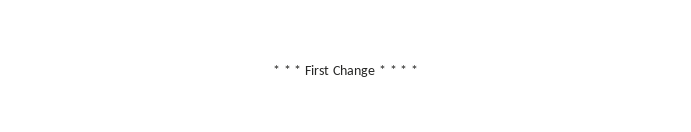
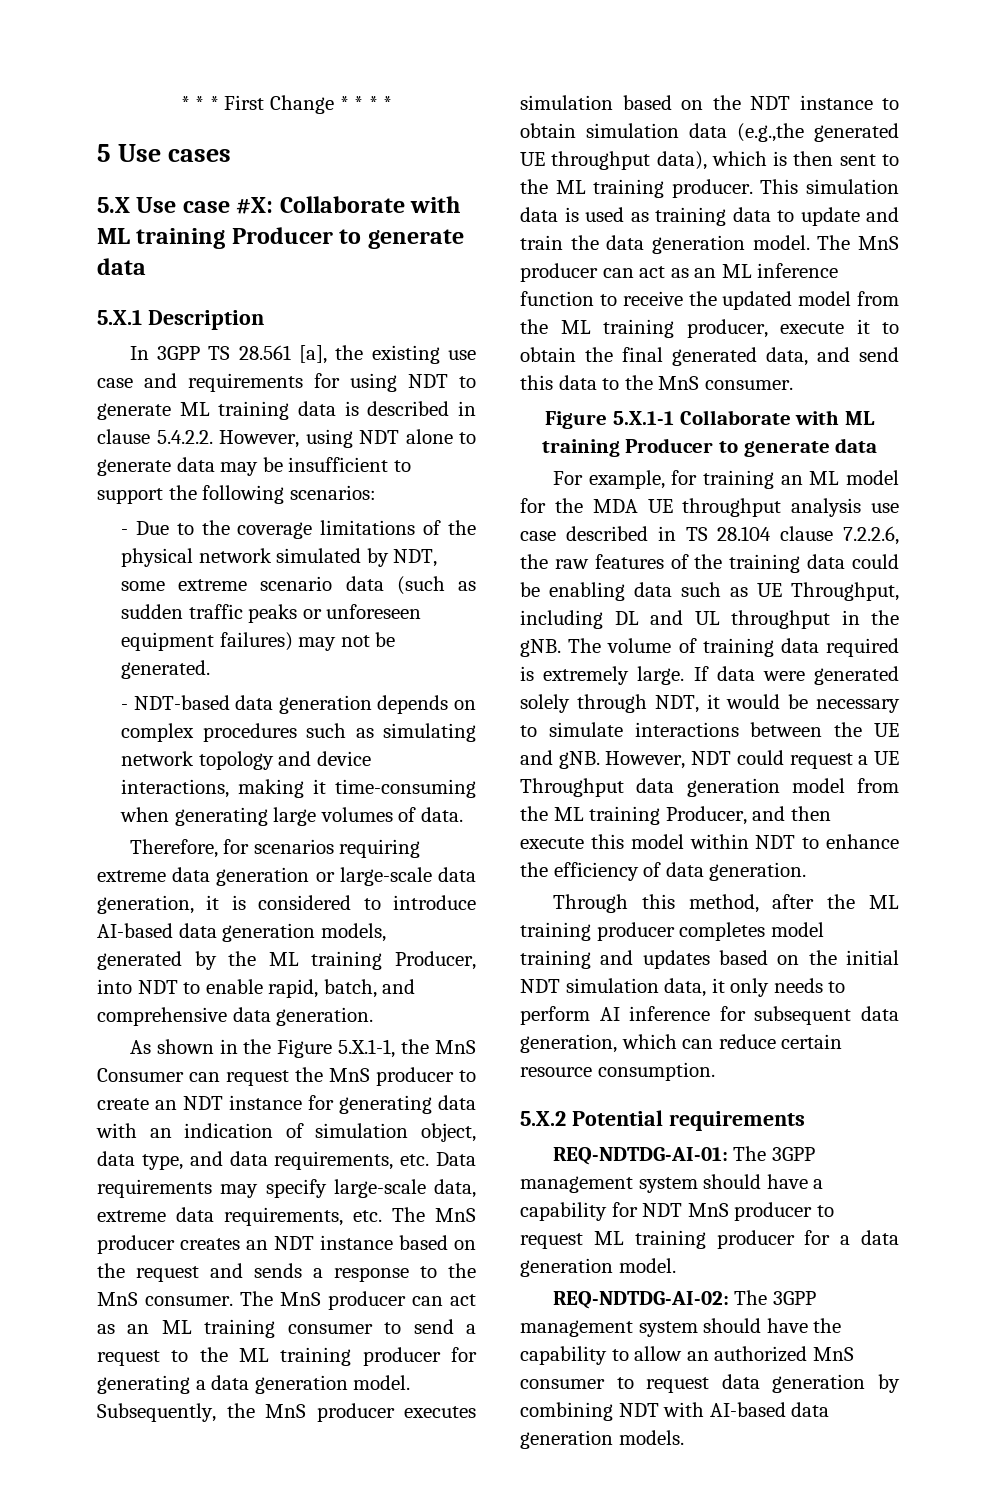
+ 5 Use cases
+ 5.X Use case #X: Collaborate with ML training Producer to generate data
+ 5.X.1 Description
+ In 3GPP TS 28.561 [a], the existing use case and requirements for using NDT to generate ML training data is described in clause 5.4.2.2. However, using NDT alone to generate data may be insufficient to support the following scenarios:
+ - Due to the coverage limitations of the physical network simulated by NDT, some extreme scenario data (such as sudden traffic peaks or unforeseen equipment failures) may not be generated.
+ - NDT-based data generation depends on complex procedures such as simulating network topology and device interactions, making it time-consuming when generating large volumes of data.
+ Therefore, for scenarios requiring extreme data generation or large-scale data generation, it is considered to introduce AI-based data generation models, generated by the ML training Producer, into NDT to enable rapid, batch, and comprehensive data generation.
+ As shown in the Figure 5.X.1-1, the MnS Consumer can request the MnS producer to create an NDT instance for generating data with an indication of simulation object, data type, and data requirements, etc. Data requirements may specify large-scale data, extreme data requirements, etc. The MnS producer creates an NDT instance based on the request and sends a response to the MnS consumer. The MnS producer can act as an ML training consumer to send a request to the ML training producer for generating a data generation model. Subsequently, the MnS producer executes simulation based on the NDT instance to obtain simulation data (e.g.,the generated UE throughput data), which is then sent to the ML training producer. This simulation data is used as training data to update and train the data generation model. The MnS producer can act as an ML inference function to receive the updated model from the ML training producer, execute it to obtain the final generated data, and send this data to the MnS consumer.
+ Figure 5.X.1-1 Collaborate with ML training Producer to generate data
+ For example, for training an ML model for the MDA UE throughput analysis use case described in TS 28.104 clause 7.2.2.6, the raw features of the training data could be enabling data such as UE Throughput, including DL and UL throughput in the gNB. The volume of training data required is extremely large. If data were generated solely through NDT, it would be necessary to simulate interactions between the UE and gNB. However, NDT could request a UE Throughput data generation model from the ML training Producer, and then execute this model within NDT to enhance the efficiency of data generation.
+ Through this method, after the ML training producer completes model training and updates based on the initial NDT simulation data, it only needs to perform AI inference for subsequent data generation, which can reduce certain resource consumption.
+ 5.X.2 Potential requirements
+ REQ-NDTDG-AI-01: The 3GPP management system should have a capability for NDT MnS producer to request ML training producer for a data generation model.
+ REQ-NDTDG-AI-02: The 3GPP management system should have the capability to allow an authorized MnS consumer to request data generation by combining NDT with AI-based data generation models.

